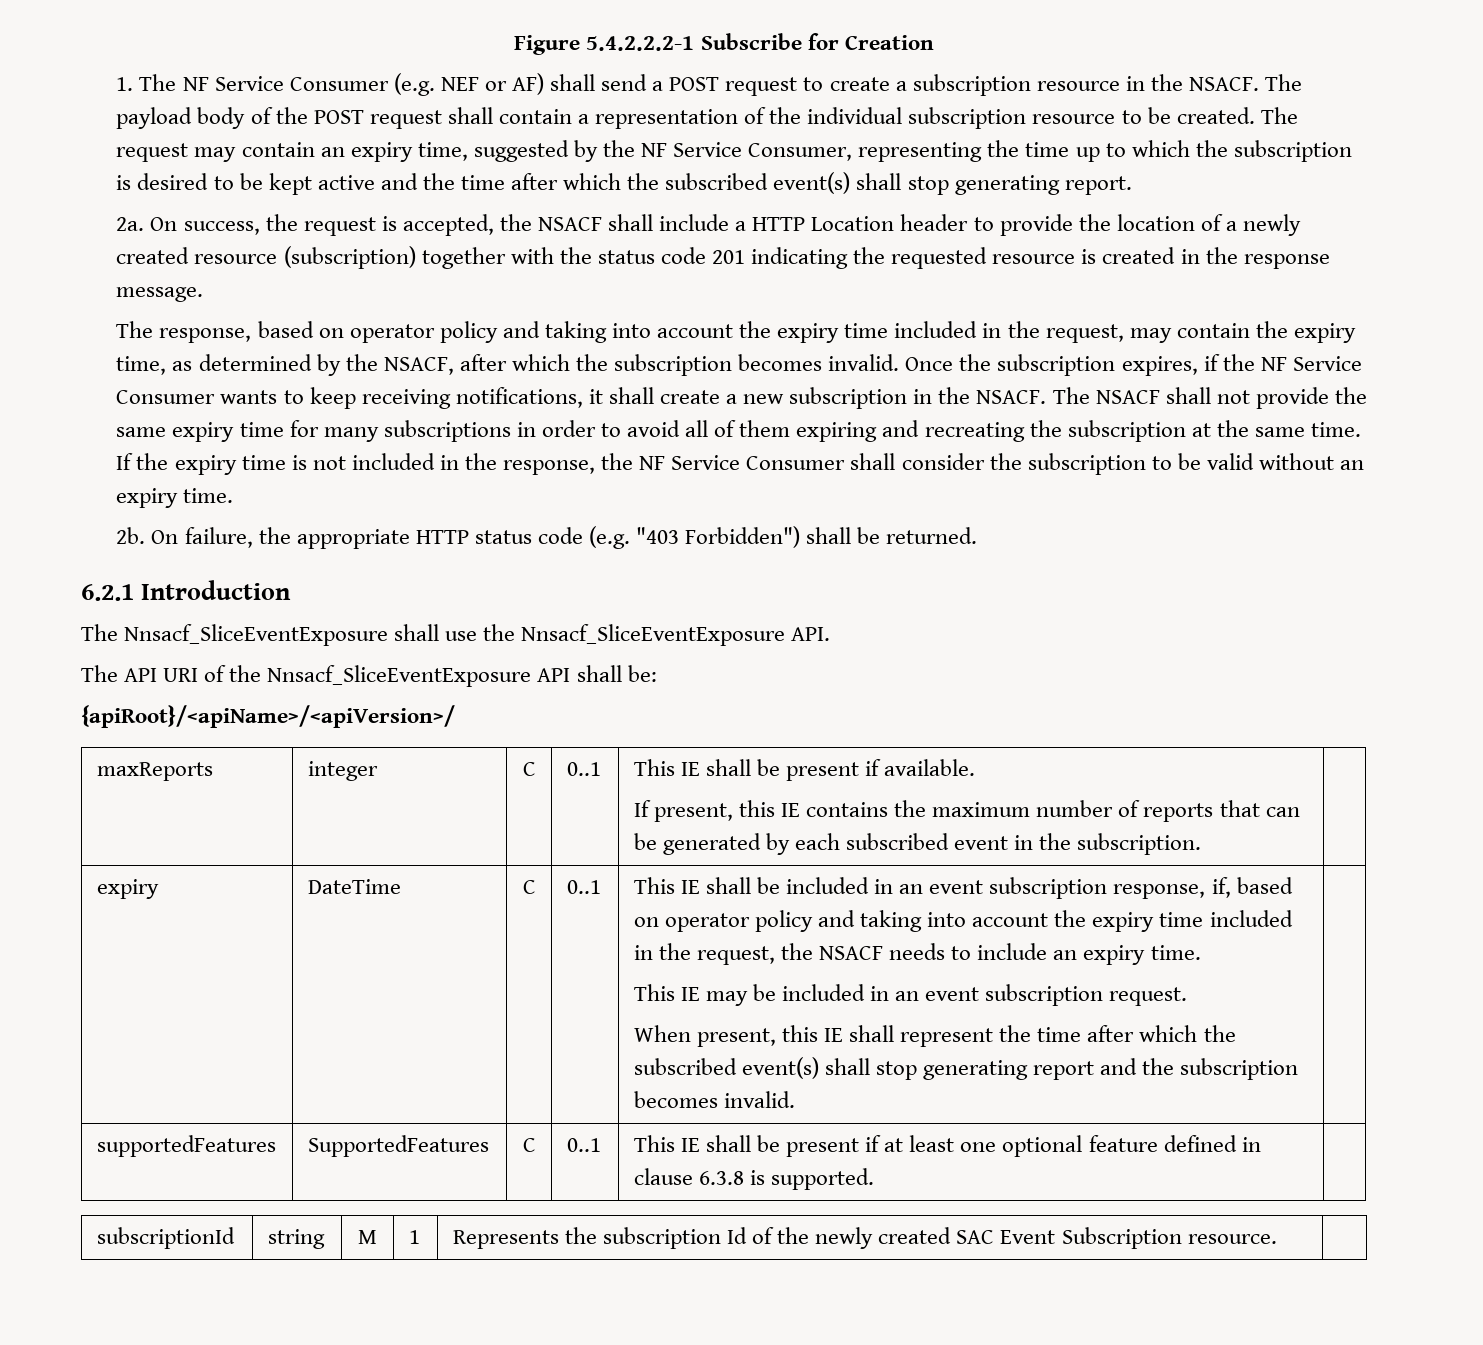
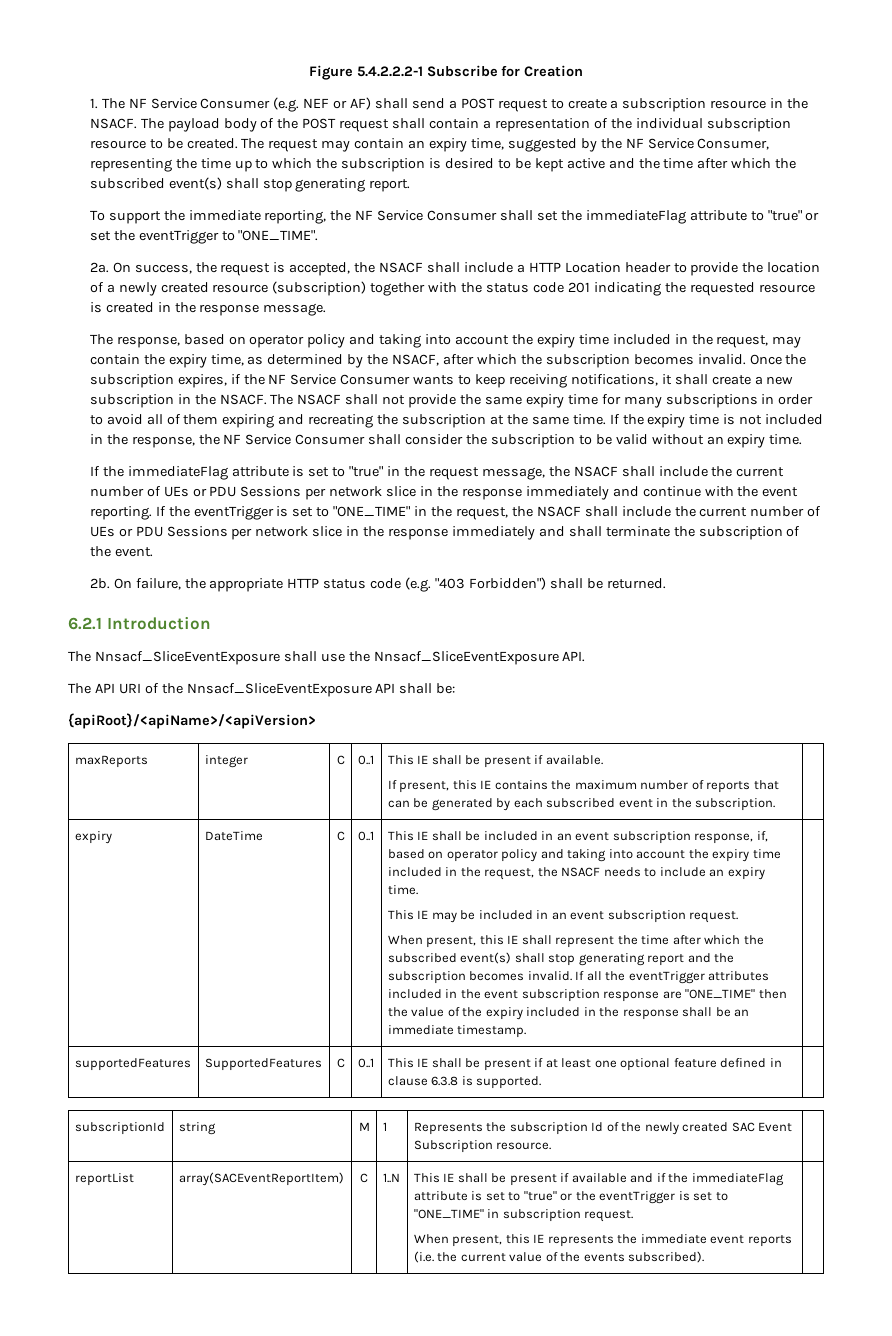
+ To support the immediate reporting, the NF Service Consumer shall set the immediateFlag attribute to "true" or set the eventTrigger to "ONE_TIME".
+ If the immediateFlag attribute is set to "true" in the request message, the NSACF shall include the current number of UEs or PDU Sessions per network slice in the response immediately and continue with the event reporting. If the eventTrigger is set to "ONE_TIME" in the request, the NSACF shall include the current number of UEs or PDU Sessions per network slice in the response immediately and shall terminate the subscription of the event.
- {apiRoot}/<apiName>/<apiVersion>/
+ {apiRoot}/<apiName>/<apiVersion>
+ If all the eventTrigger attributes included in the event subscription response are "ONE_TIME" then the value of the expiry included in the response shall be an immediate timestamp.
+ reportList | array(SACEventReportItem) | C | 1..N | This IE shall be present if available and if the immediateFlag attribute is set to "true" or the eventTrigger is set to "ONE_TIME" in subscription request.
+ When present, this IE represents the immediate event reports (i.e. the current value of the events subscribed).

